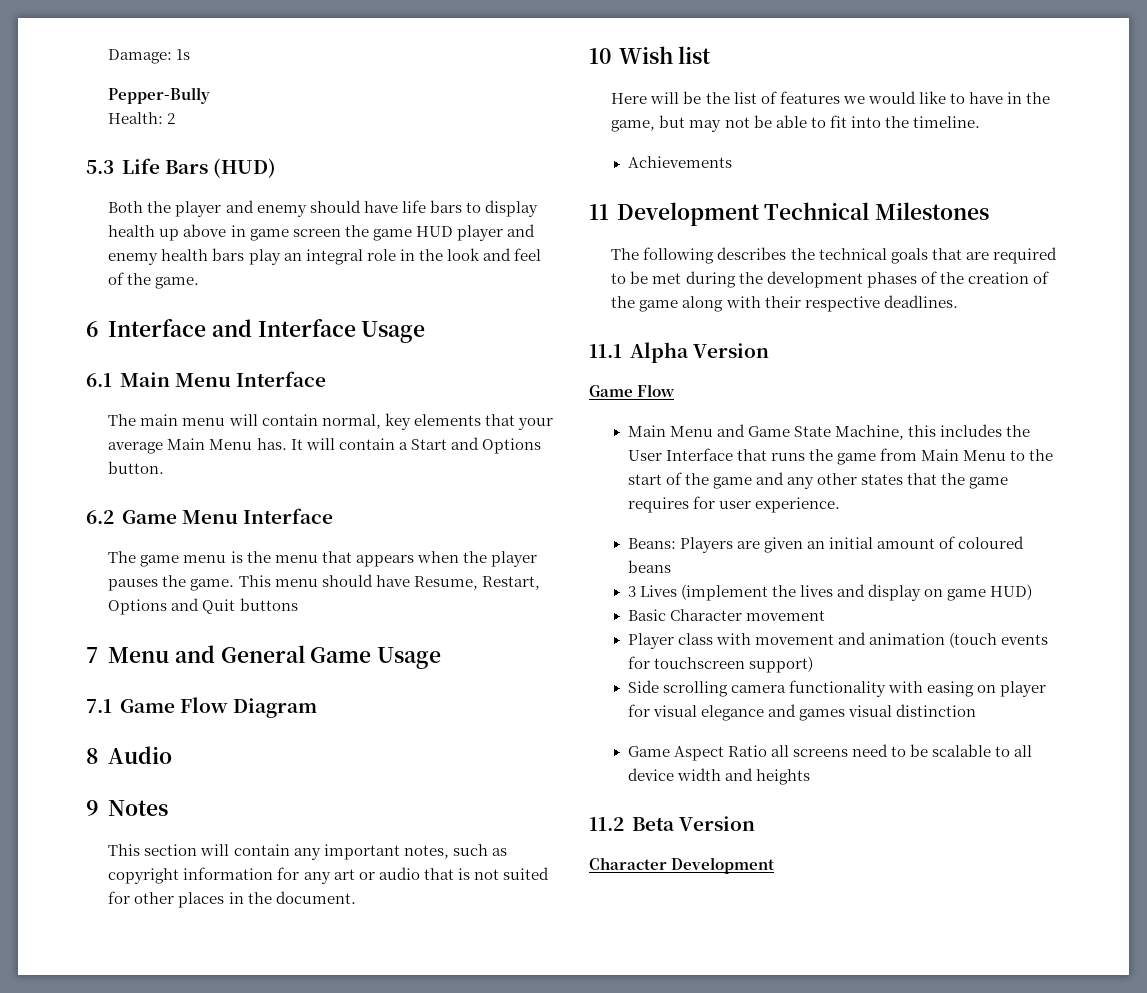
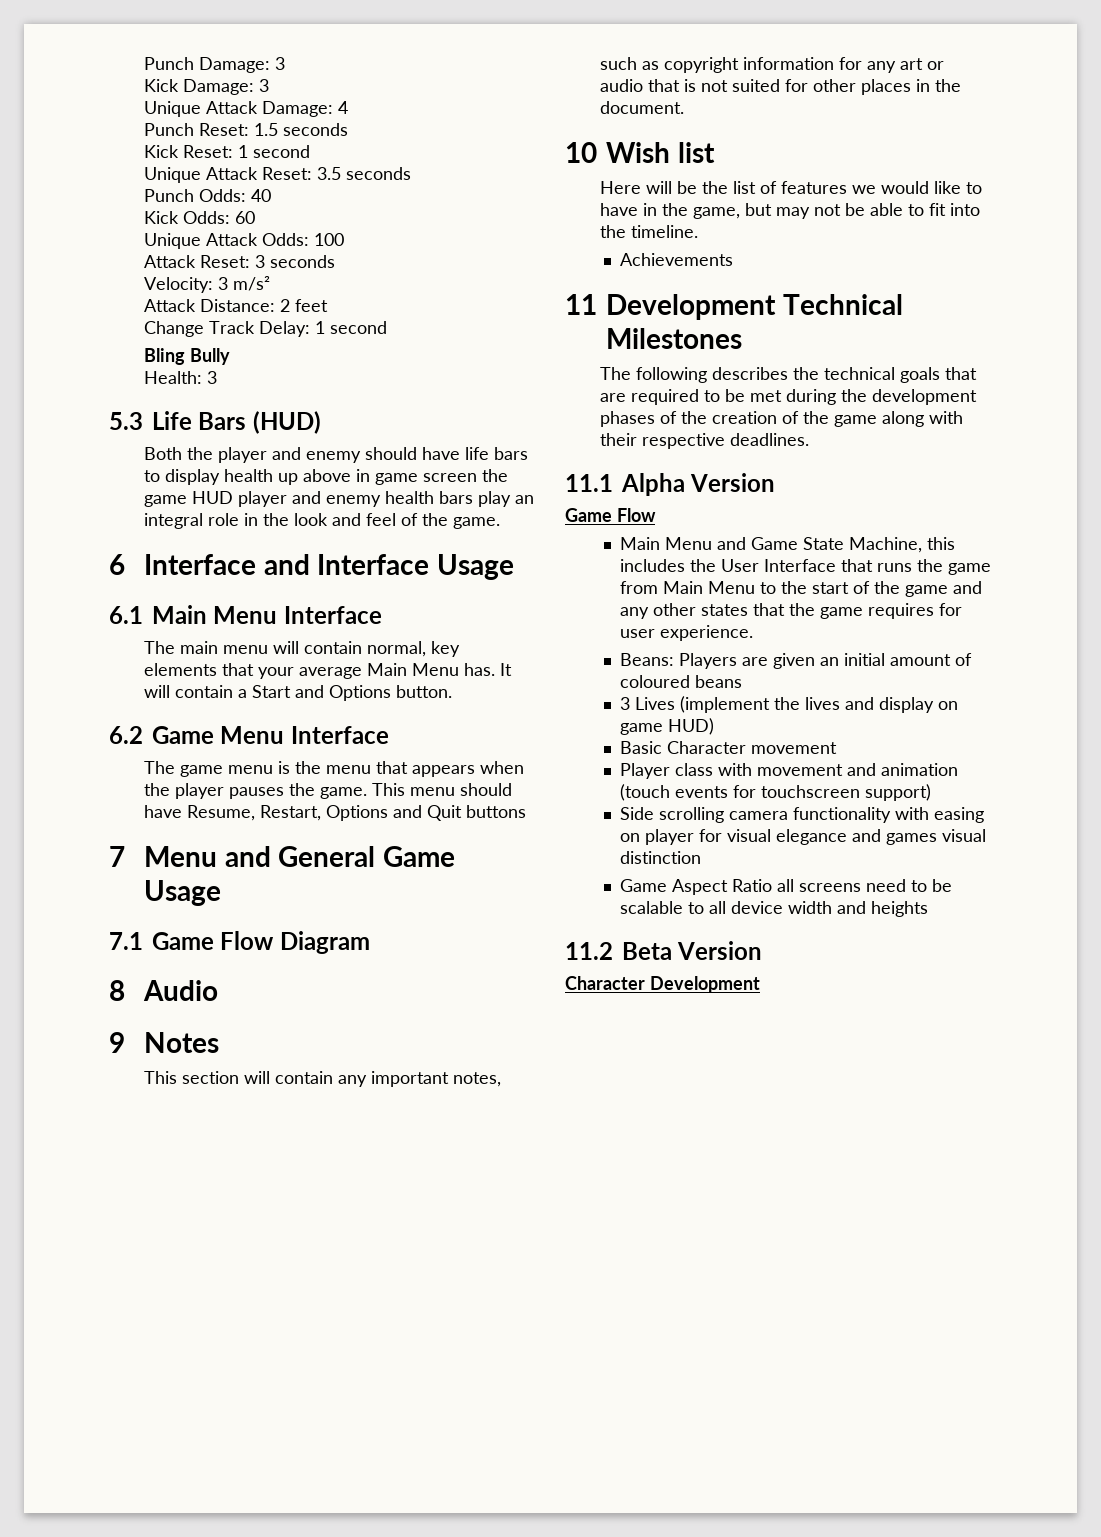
- Damage: 1s
- Pepper-Bully
+ Punch Damage: 3
+ Kick Damage: 3
+ Unique Attack Damage: 4
+ Punch Reset: 1.5 seconds
+ Kick Reset: 1 second
+ Unique Attack Reset: 3.5 seconds
+ Punch Odds: 40
+ Kick Odds: 60
+ Unique Attack Odds: 100
+ Attack Reset: 3 seconds
+ Velocity: 3 m/s²
+ Attack Distance: 2 feet
+ Change Track Delay: 1 second
+ Bling Bully
- Health: 2
+ Health: 3

